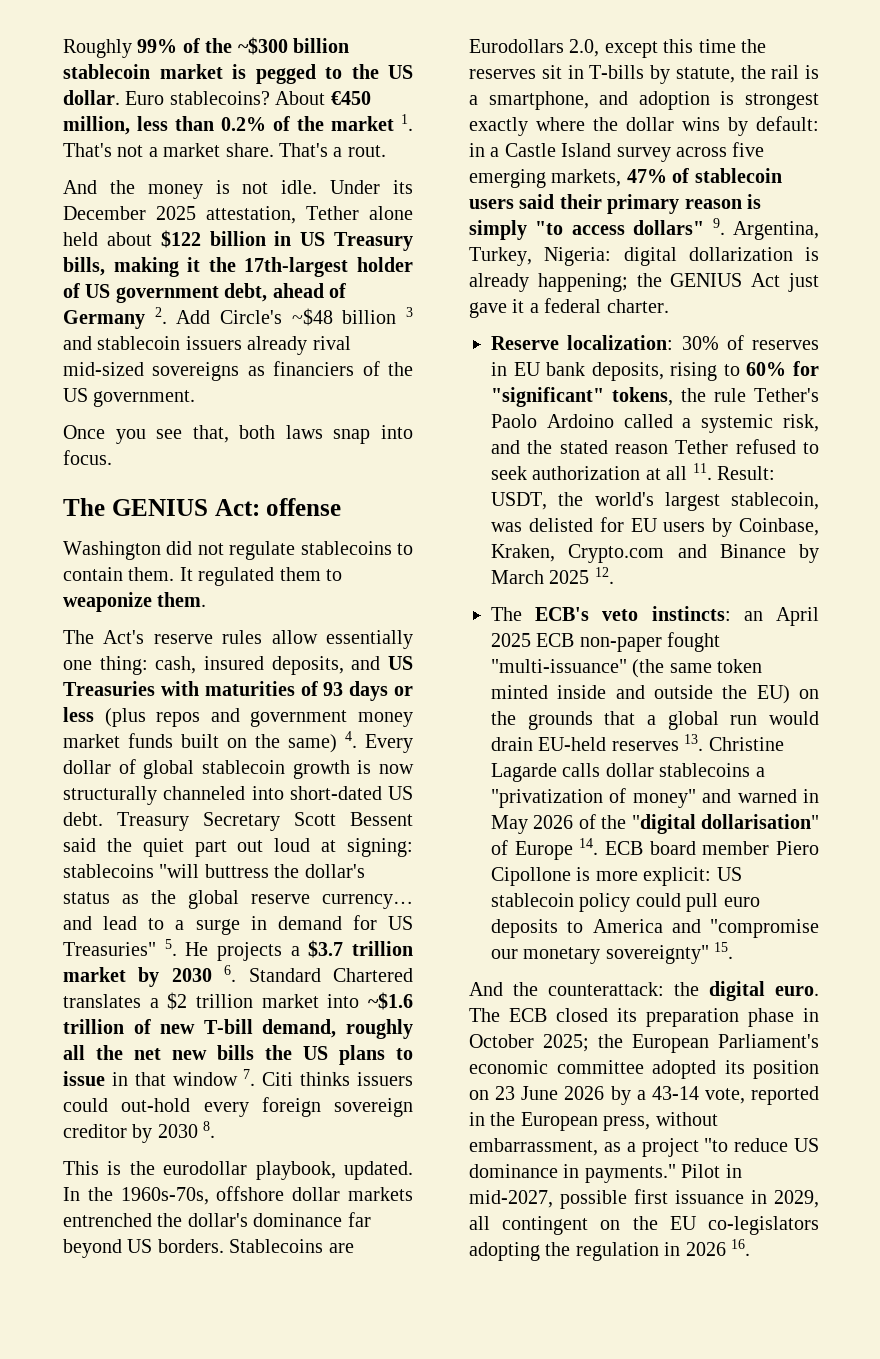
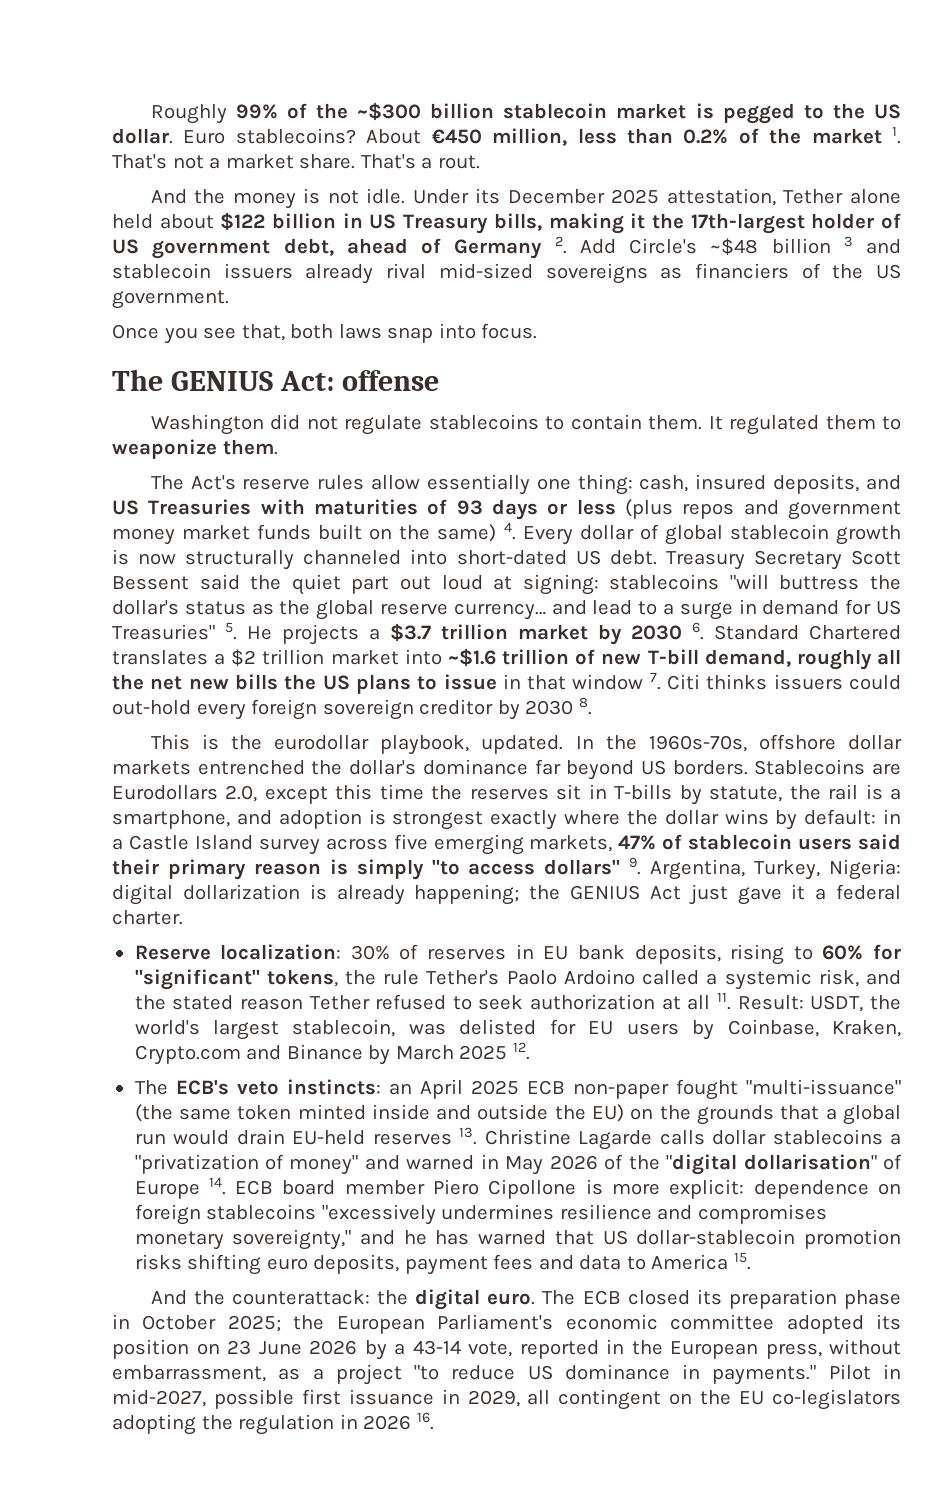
- US stablecoin policy could pull euro deposits to America and "compromise our monetary sovereignty" 15.
+ dependence on foreign stablecoins "excessively undermines resilience and compromises monetary sovereignty," and he has warned that US dollar-stablecoin promotion risks shifting euro deposits, payment fees and data to America 15.

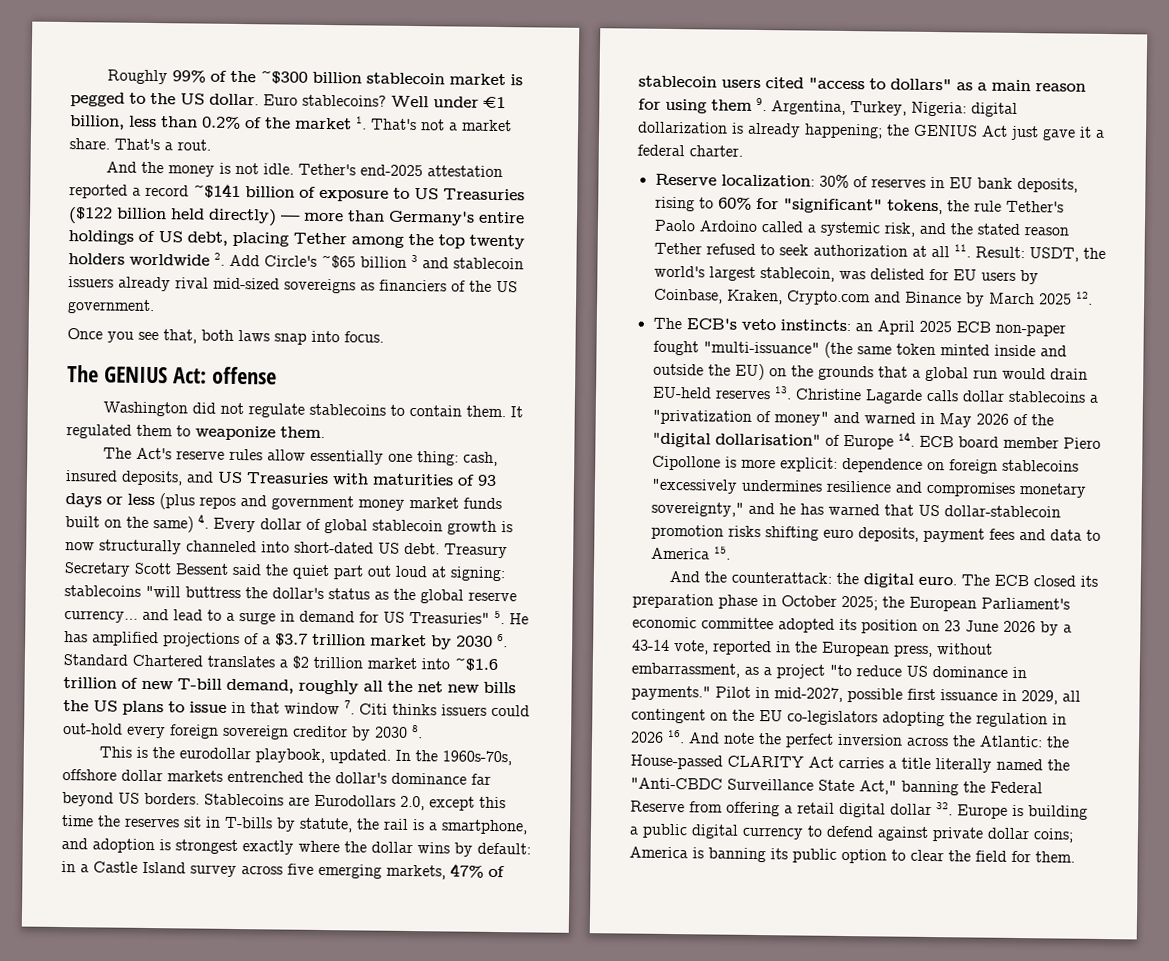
- About €450 million, less than 0.2% of the market 1. That's not a market share.
+ Well under €1 billion, less than 0.2% of the market 1. That's not a market share.
- Under its December 2025 attestation, Tether alone held about $122 billion in US Treasury bills, making it the 17th-largest holder of US government debt, ahead of Germany 2. Add Circle's ~$48 billion 3 and stablecoin issuers already rival mid-sized sovereigns as financiers of the US government.
+ Tether's end-2025 attestation reported a record ~$141 billion of exposure to US Treasuries ($122 billion held directly) — more than Germany's entire holdings of US debt, placing Tether among the top twenty holders worldwide 2. Add Circle's ~$65 billion 3 and stablecoin issuers already rival mid-sized sovereigns as financiers of the US government.
- stablecoins "will buttress the dollar's status as the global reserve currency… and lead to a surge in demand for US Treasuries" 5. He projects a $3.7 trillion market by 2030 6. Standard Chartered translates a $2 trillion market into ~$1.6 trillion of new T-bill demand, roughly all the net new bills the US plans to issue in that window 7. Citi thinks issuers could out-hold every foreign sovereign creditor by 2030 8.
+ stablecoins "will buttress the dollar's status as the global reserve currency… and lead to a surge in demand for US Treasuries" 5. He has amplified projections of a $3.7 trillion market by 2030 6. Standard Chartered translates a $2 trillion market into ~$1.6 trillion of new T-bill demand, roughly all the net new bills the US plans to issue in that window 7. Citi thinks issuers could out-hold every foreign sovereign creditor by 2030 8.
- in a Castle Island survey across five emerging markets, 47% of stablecoin users said their primary reason is simply "to access dollars" 9. Argentina, Turkey, Nigeria:
+ in a Castle Island survey across five emerging markets, 47% of stablecoin users cited "access to dollars" as a main reason for using them 9. Argentina, Turkey, Nigeria:
- Pilot in mid-2027, possible first issuance in 2029, all contingent on the EU co-legislators adopting the regulation in 2026 16.
+ Pilot in mid-2027, possible first issuance in 2029, all contingent on the EU co-legislators adopting the regulation in 2026 16. And note the perfect inversion across the Atlantic: the House-passed CLARITY Act carries a title literally named the "Anti-CBDC Surveillance State Act," banning the Federal Reserve from offering a retail digital dollar 32. Europe is building a public digital currency to defend against private dollar coins; America is banning its public option to clear the field for them.

